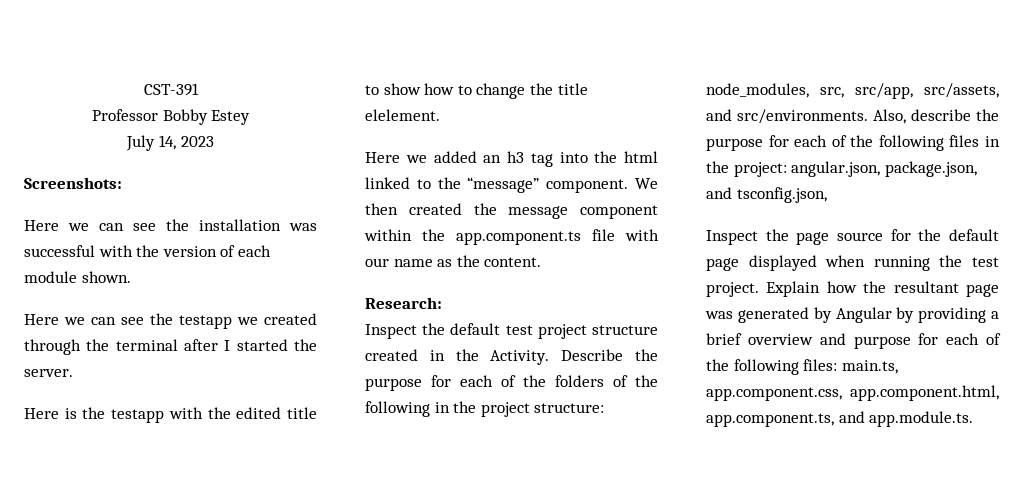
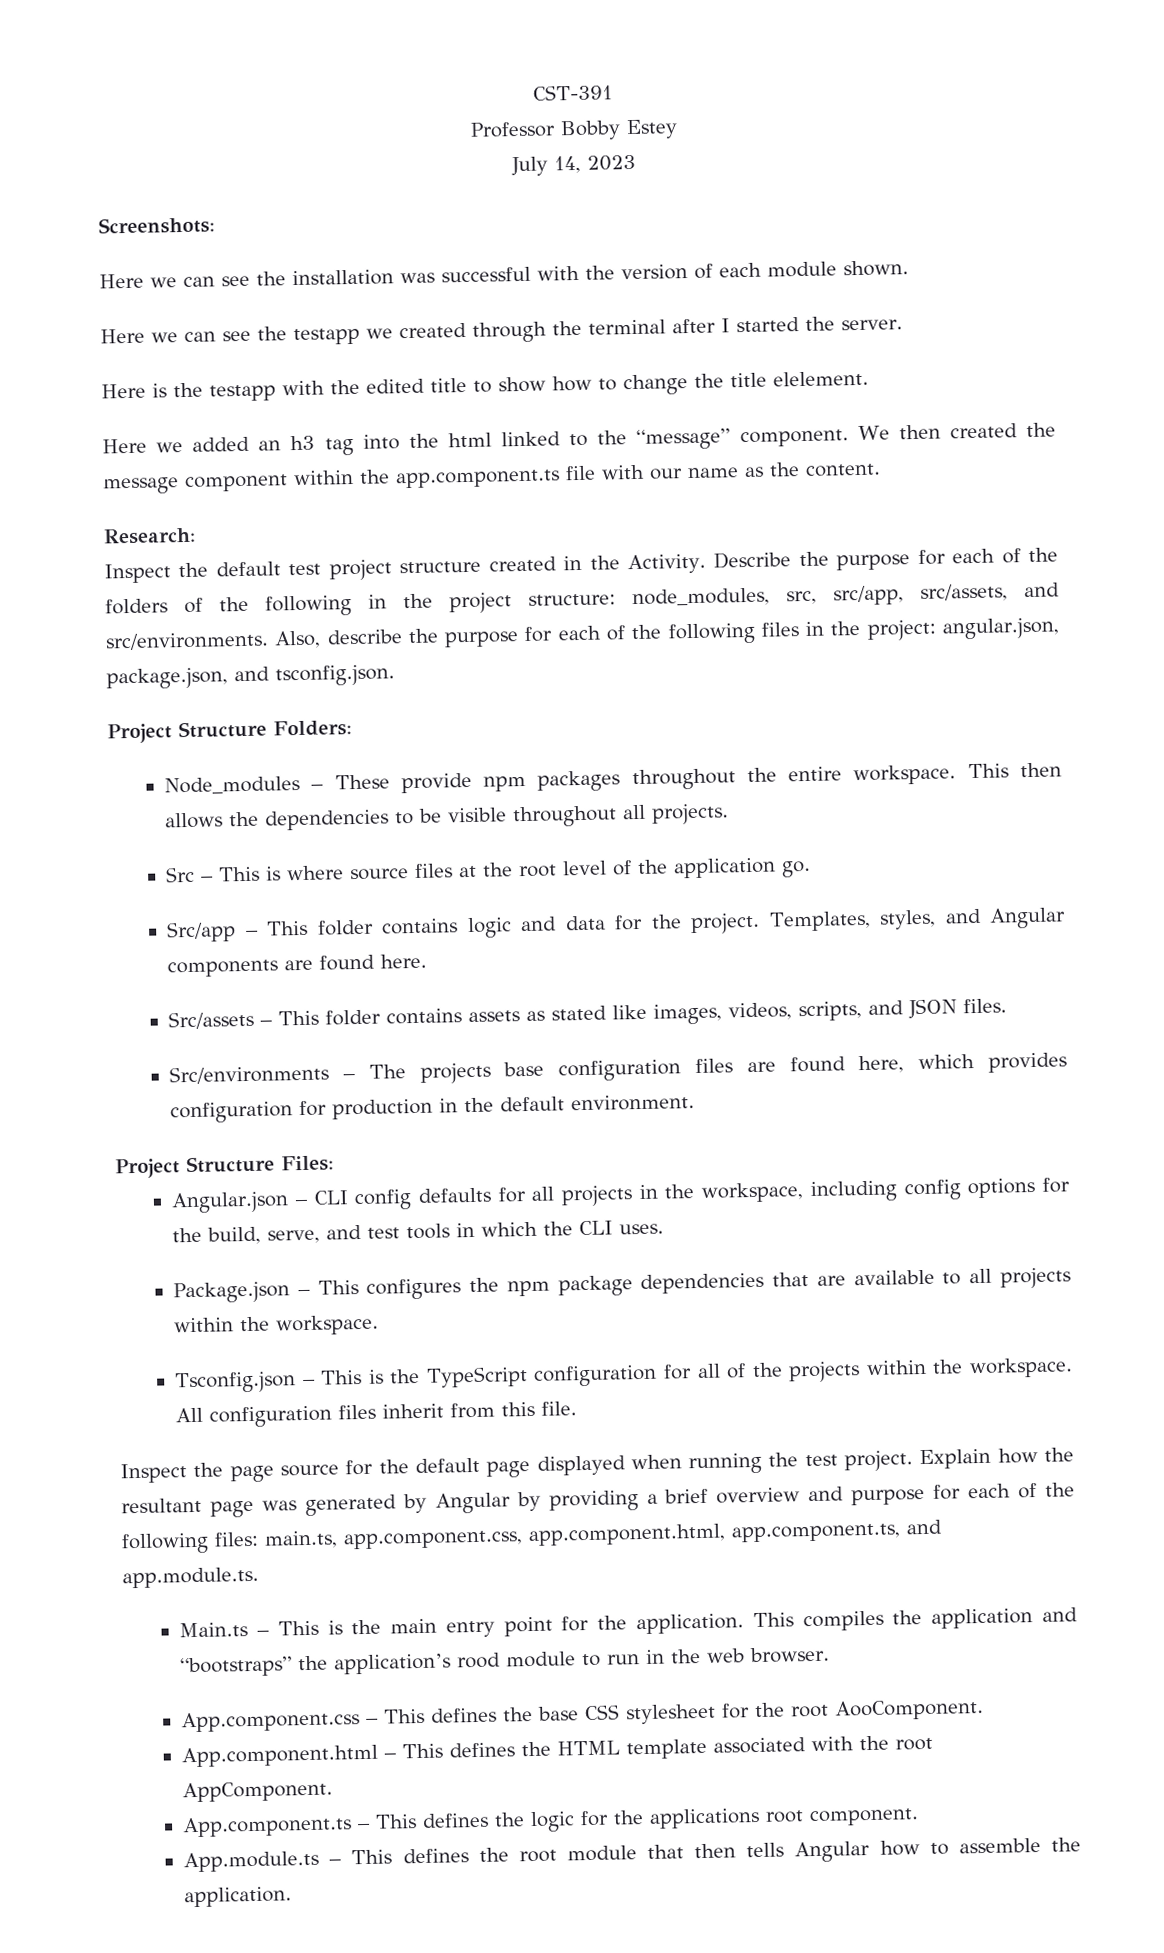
- Also, describe the purpose for each of the following files in the project: angular.json, package.json, and tsconfig.json,
+ Also, describe the purpose for each of the following files in the project: angular.json, package.json, and tsconfig.json.
+ Project Structure Folders:
+ Node_modules – These provide npm packages throughout the entire workspace. This then allows the dependencies to be visible throughout all projects.
+ Src – This is where source files at the root level of the application go.
+ Src/app – This folder contains logic and data for the project. Templates, styles, and Angular components are found here.
+ Src/assets – This folder contains assets as stated like images, videos, scripts, and JSON files.
+ Src/environments – The projects base configuration files are found here, which provides configuration for production in the default environment.
+ Project Structure Files:
+ Angular.json – CLI config defaults for all projects in the workspace, including config options for the build, serve, and test tools in which the CLI uses.
+ Package.json – This configures the npm package dependencies that are available to all projects within the workspace.
+ Tsconfig.json – This is the TypeScript configuration for all of the projects within the workspace. All configuration files inherit from this file.
+ Main.ts – This is the main entry point for the application. This compiles the application and “bootstraps” the application’s rood module to run in the web browser.
+ App.component.css – This defines the base CSS stylesheet for the root AooComponent.
+ App.component.html – This defines the HTML template associated with the root AppComponent.
+ App.component.ts – This defines the logic for the applications root component.
+ App.module.ts – This defines the root module that then tells Angular how to assemble the application.

